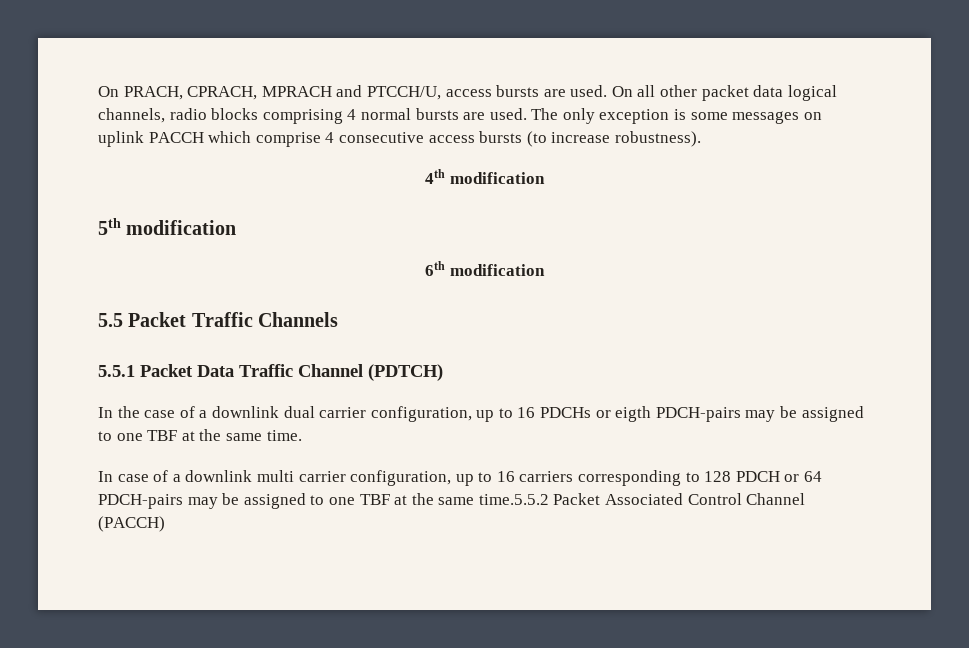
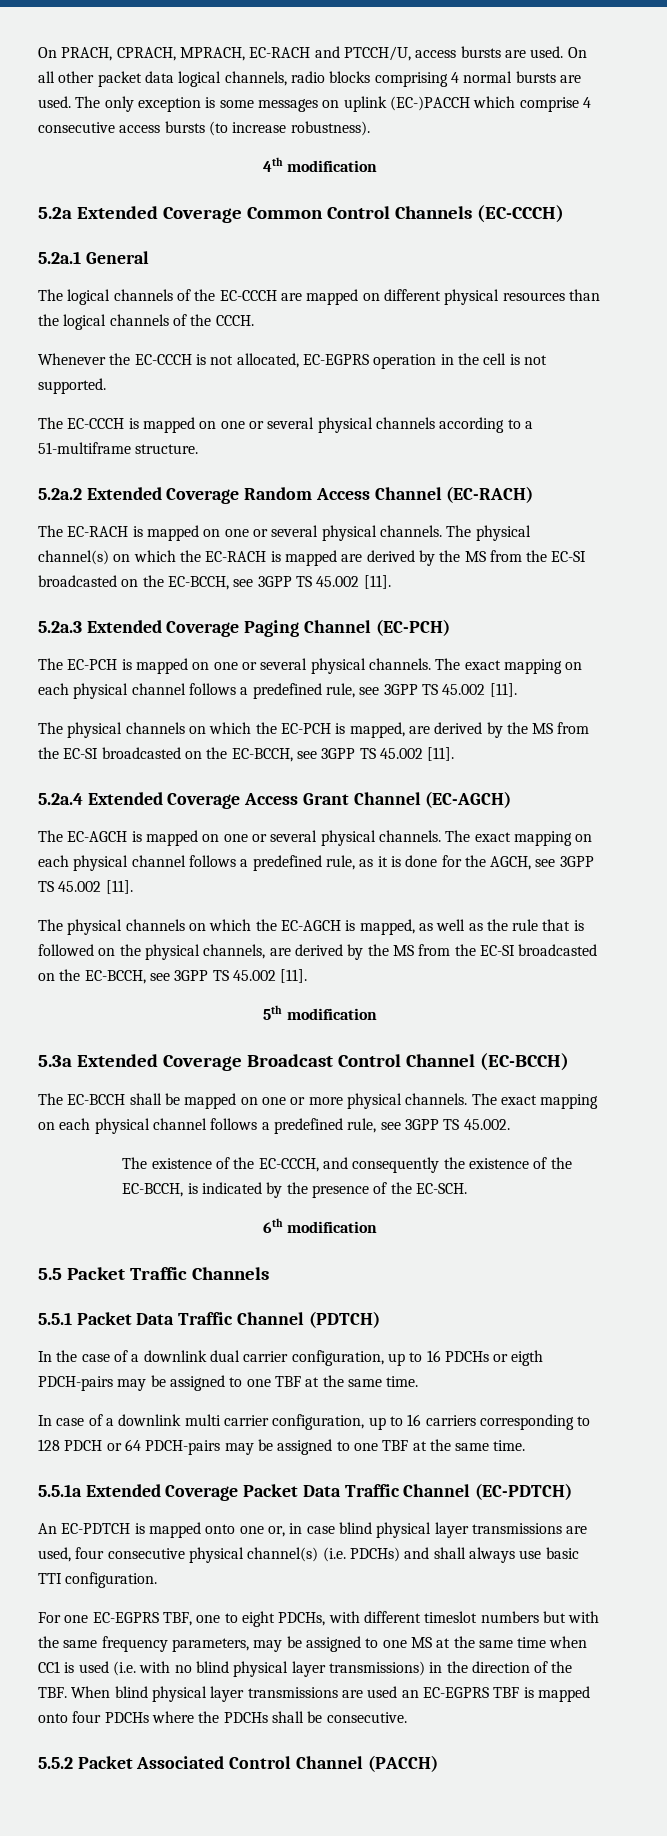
- On PRACH, CPRACH, MPRACH and PTCCH/U, access bursts are used.
+ On PRACH, CPRACH, MPRACH, EC-RACH and PTCCH/U, access bursts are used.
- The only exception is some messages on uplink PACCH which comprise 4 consecutive access bursts (to increase robustness).
+ The only exception is some messages on uplink (EC-)PACCH which comprise 4 consecutive access bursts (to increase robustness).
+ 5.2a Extended Coverage Common Control Channels (EC-CCCH)
+ 5.2a.1 General
+ The logical channels of the EC-CCCH are mapped on different physical resources than the logical channels of the CCCH.
+ Whenever the EC-CCCH is not allocated, EC-EGPRS operation in the cell is not supported.
+ The EC-CCCH is mapped on one or several physical channels according to a 51-multiframe structure.
+ 5.2a.2 Extended Coverage Random Access Channel (EC-RACH)
+ The EC-RACH is mapped on one or several physical channels. The physical channel(s) on which the EC-RACH is mapped are derived by the MS from the EC-SI broadcasted on the EC-BCCH, see 3GPP TS 45.002 [11].
+ 5.2a.3 Extended Coverage Paging Channel (EC-PCH)
+ The EC-PCH is mapped on one or several physical channels. The exact mapping on each physical channel follows a predefined rule, see 3GPP TS 45.002 [11].
+ The physical channels on which the EC-PCH is mapped, are derived by the MS from the EC-SI broadcasted on the EC-BCCH, see 3GPP TS 45.002 [11].
+ 5.2a.4 Extended Coverage Access Grant Channel (EC-AGCH)
+ The EC-AGCH is mapped on one or several physical channels. The exact mapping on each physical channel follows a predefined rule, as it is done for the AGCH, see 3GPP TS 45.002 [11].
+ The physical channels on which the EC-AGCH is mapped, as well as the rule that is followed on the physical channels, are derived by the MS from the EC-SI broadcasted on the EC-BCCH, see 3GPP TS 45.002 [11].
  5th modification
+ 5.3a Extended Coverage Broadcast Control Channel (EC-BCCH)
+ The EC-BCCH shall be mapped on one or more physical channels. The exact mapping on each physical channel follows a predefined rule, see 3GPP TS 45.002.
+ The existence of the EC-CCCH, and consequently the existence of the EC-BCCH, is indicated by the presence of the EC-SCH.
- In case of a downlink multi carrier configuration, up to 16 carriers corresponding to 128 PDCH or 64 PDCH-pairs may be assigned to one TBF at the same time.5.5.2 Packet Associated Control Channel (PACCH)
+ In case of a downlink multi carrier configuration, up to 16 carriers corresponding to 128 PDCH or 64 PDCH-pairs may be assigned to one TBF at the same time.
+ 5.5.1a Extended Coverage Packet Data Traffic Channel (EC-PDTCH)
+ An EC-PDTCH is mapped onto one or, in case blind physical layer transmissions are used, four consecutive physical channel(s) (i.e. PDCHs) and shall always use basic TTI configuration.
+ For one EC-EGPRS TBF, one to eight PDCHs, with different timeslot numbers but with the same frequency parameters, may be assigned to one MS at the same time when CC1 is used (i.e. with no blind physical layer transmissions) in the direction of the TBF. When blind physical layer transmissions are used an EC-EGPRS TBF is mapped onto four PDCHs where the PDCHs shall be consecutive.
+ 5.5.2 Packet Associated Control Channel (PACCH)

